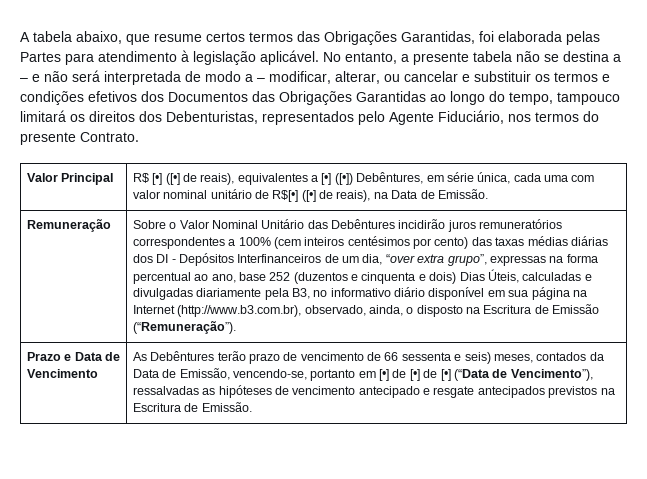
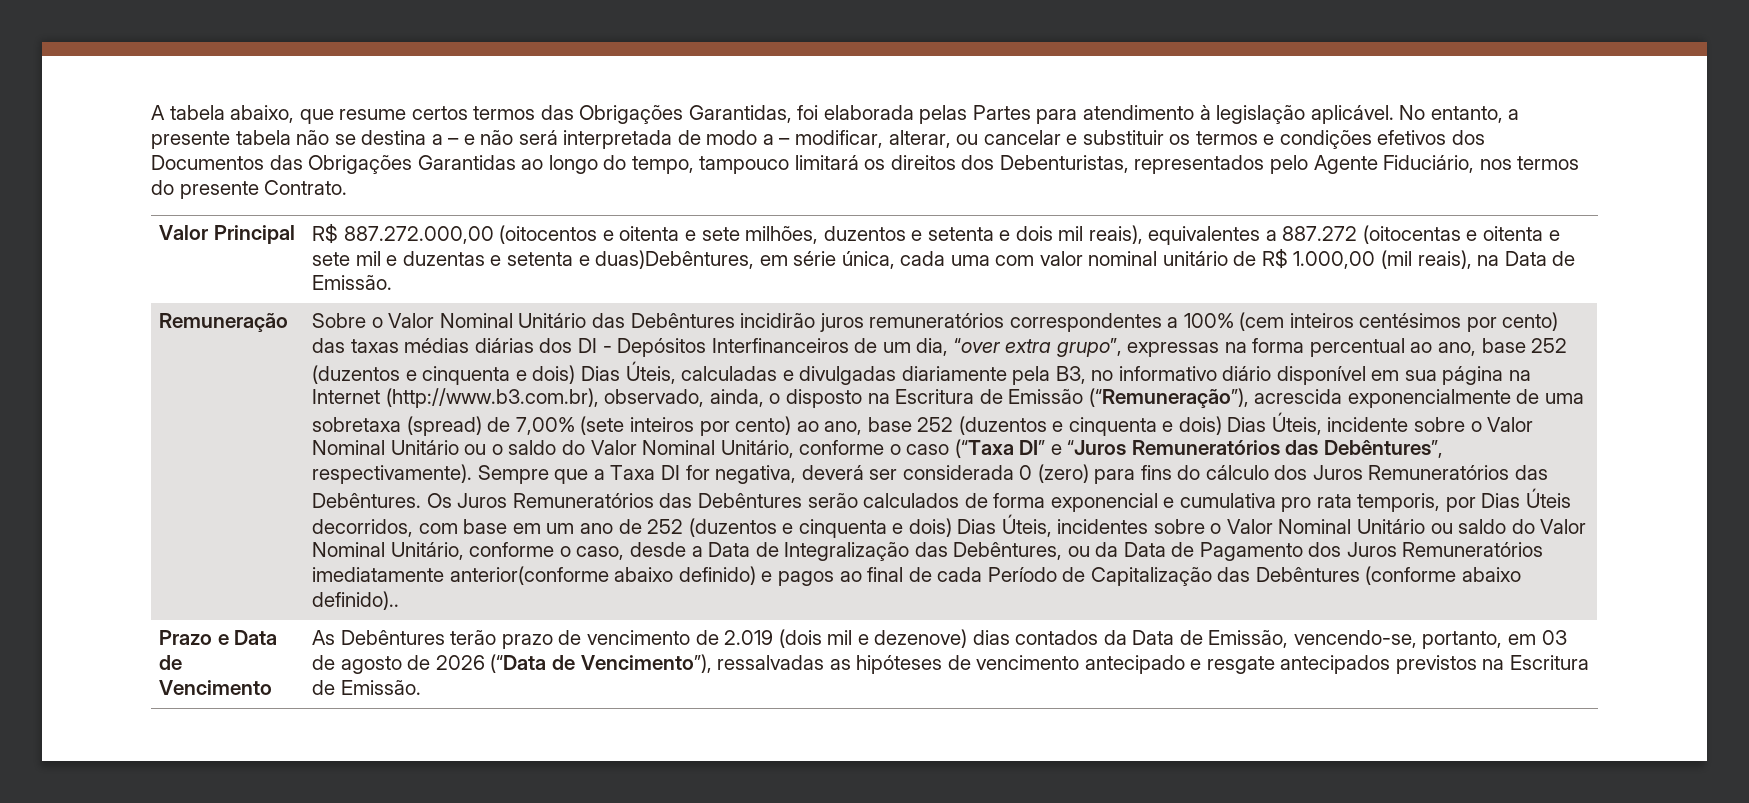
- R$ [•] ([•] de reais), equivalentes a [•] ([•]) Debêntures, em série única, cada uma com valor nominal unitário de R$[•] ([•] de reais), na Data de Emissão.
+ R$ 887.272.000,00 (oitocentos e oitenta e sete milhões, duzentos e setenta e dois mil reais), equivalentes a 887.272 (oitocentas e oitenta e sete mil e duzentas e setenta e duas)Debêntures, em série única, cada uma com valor nominal unitário de R$ 1.000,00 (mil reais), na Data de Emissão.
- Sobre o Valor Nominal Unitário das Debêntures incidirão juros remuneratórios correspondentes a 100% (cem inteiros centésimos por cento) das taxas médias diárias dos DI - Depósitos Interfinanceiros de um dia, “over extra grupo”, expressas na forma percentual ao ano, base 252 (duzentos e cinquenta e dois) Dias Úteis, calculadas e divulgadas diariamente pela B3, no informativo diário disponível em sua página na Internet (http://www.b3.com.br), observado, ainda, o disposto na Escritura de Emissão (“Remuneração”).
+ Sobre o Valor Nominal Unitário das Debêntures incidirão juros remuneratórios correspondentes a 100% (cem inteiros centésimos por cento) das taxas médias diárias dos DI - Depósitos Interfinanceiros de um dia, “over extra grupo”, expressas na forma percentual ao ano, base 252 (duzentos e cinquenta e dois) Dias Úteis, calculadas e divulgadas diariamente pela B3, no informativo diário disponível em sua página na Internet (http://www.b3.com.br), observado, ainda, o disposto na Escritura de Emissão (“Remuneração”), acrescida exponencialmente de uma sobretaxa (spread) de 7,00% (sete inteiros por cento) ao ano, base 252 (duzentos e cinquenta e dois) Dias Úteis, incidente sobre o Valor Nominal Unitário ou o saldo do Valor Nominal Unitário, conforme o caso (“Taxa DI” e “Juros Remuneratórios das Debêntures”, respectivamente). Sempre que a Taxa DI for negativa, deverá ser considerada 0 (zero) para fins do cálculo dos Juros Remuneratórios das Debêntures. Os Juros Remuneratórios das Debêntures serão calculados de forma exponencial e cumulativa pro rata temporis, por Dias Úteis decorridos, com base em um ano de 252 (duzentos e cinquenta e dois) Dias Úteis, incidentes sobre o Valor Nominal Unitário ou saldo do Valor Nominal Unitário, conforme o caso, desde a Data de Integralização das Debêntures, ou da Data de Pagamento dos Juros Remuneratórios imediatamente anterior(conforme abaixo definido) e pagos ao final de cada Período de Capitalização das Debêntures (conforme abaixo definido)..
- As Debêntures terão prazo de vencimento de 66 sessenta e seis) meses, contados da Data de Emissão, vencendo-se, portanto em [•] de [•] de [•] (“Data de Vencimento”), ressalvadas as hipóteses de vencimento antecipado e resgate antecipados previstos na Escritura de Emissão.
+ As Debêntures terão prazo de vencimento de 2.019 (dois mil e dezenove) dias contados da Data de Emissão, vencendo-se, portanto, em 03 de agosto de 2026 (“Data de Vencimento”), ressalvadas as hipóteses de vencimento antecipado e resgate antecipados previstos na Escritura de Emissão.

